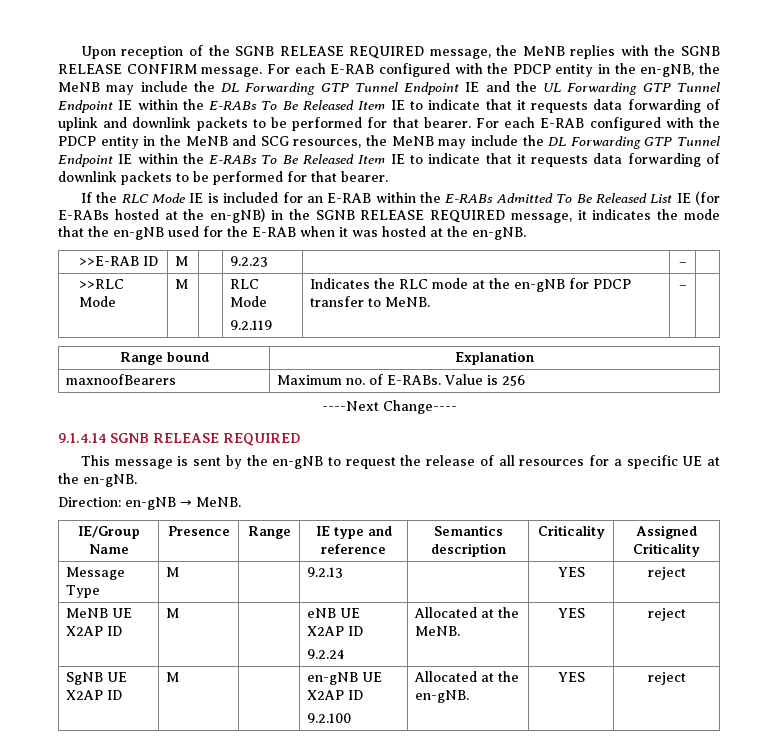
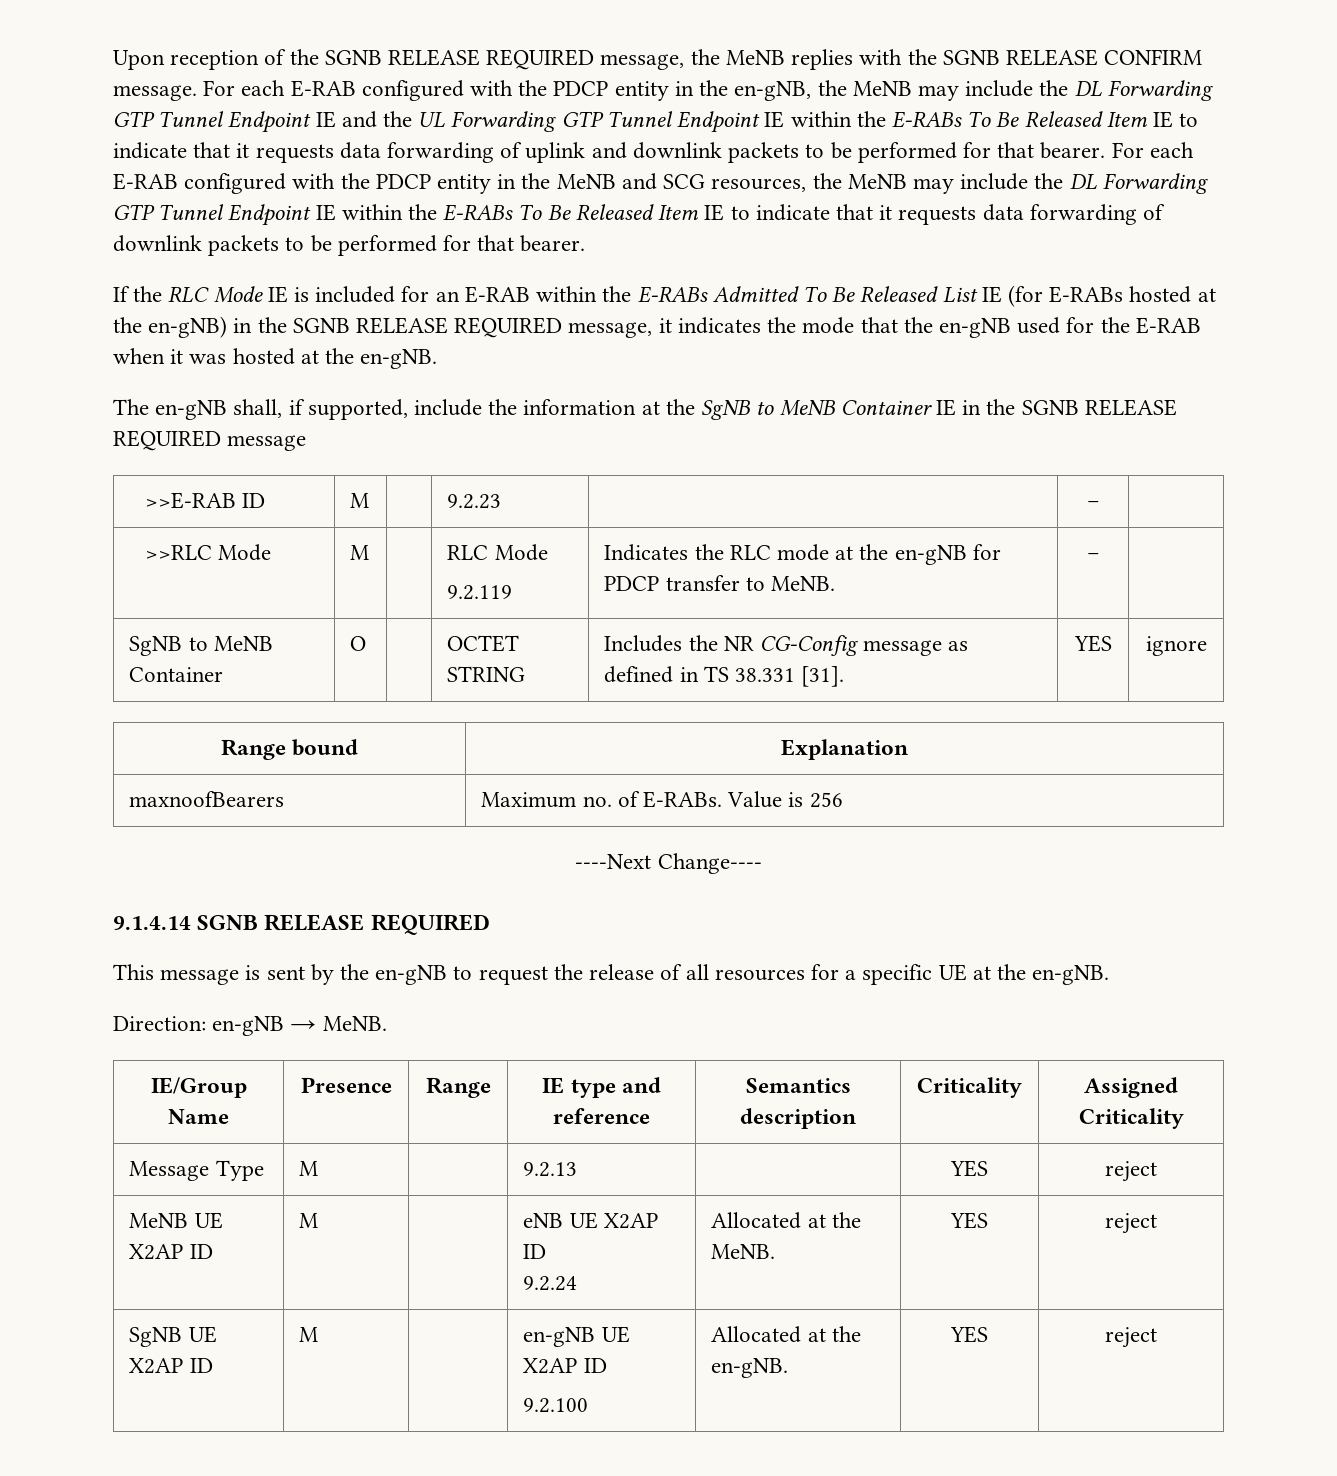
+ The en-gNB shall, if supported, include the information at the SgNB to MeNB Container IE in the SGNB RELEASE REQUIRED message
+ SgNB to MeNB Container | O | | OCTET STRING | Includes the NR CG-Config message as defined in TS 38.331 [31]. | YES | ignore

